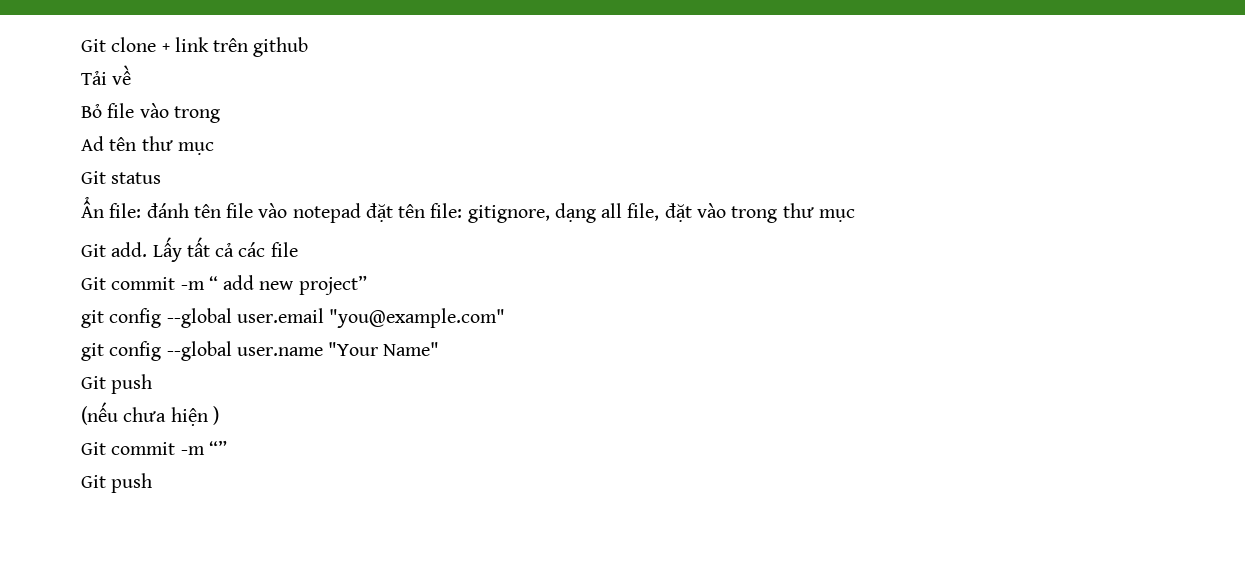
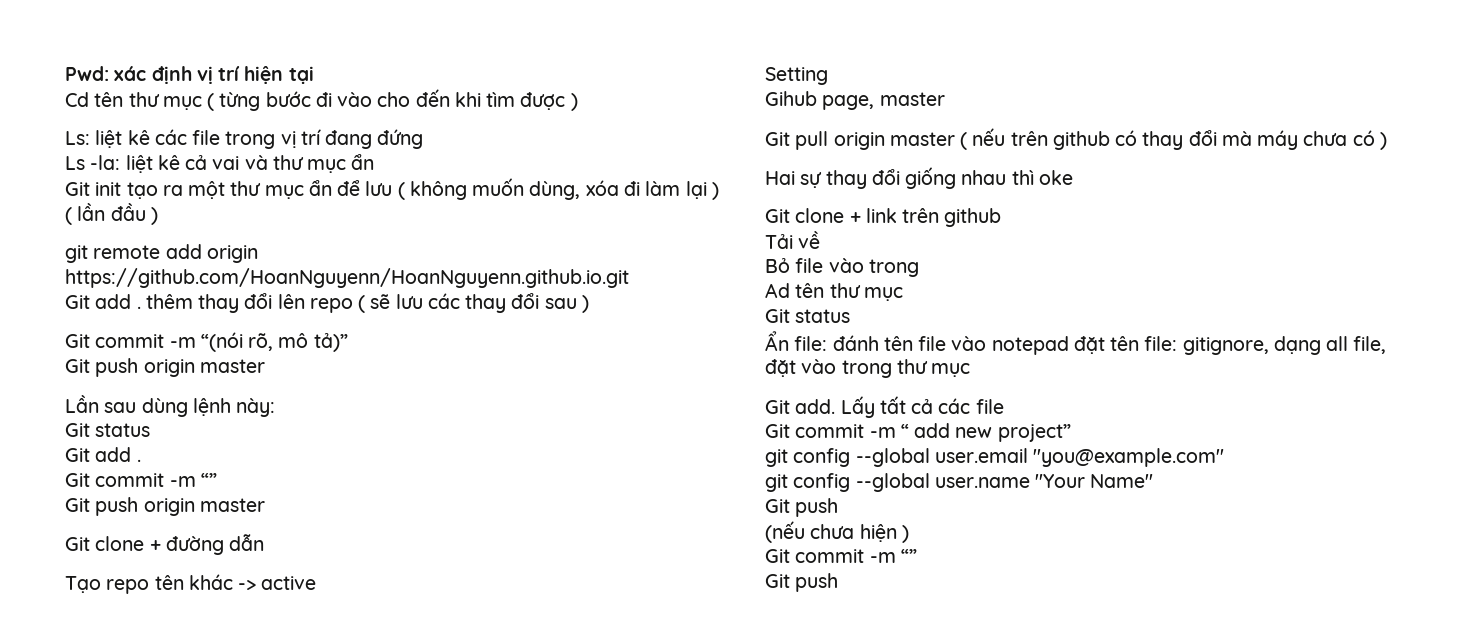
+ Pwd: xác định vị trí hiện tại
+ Cd tên thư mục ( từng bước đi vào cho đến khi tìm được )
+ Ls: liệt kê các file trong vị trí đang đứng
+ Ls -la: liệt kê cả vai và thư mục ẩn
+ Git init tạo ra một thư mục ẩn để lưu ( không muốn dùng, xóa đi làm lại ) ( lần đầu )
+ git remote add origin https://github.com/HoanNguyenn/HoanNguyenn.github.io.git
+ Git add . thêm thay đổi lên repo ( sẽ lưu các thay đổi sau )
+ Git commit -m “(nói rõ, mô tả)”
+ Git push origin master
+ Lần sau dùng lệnh này:
+ Git status
+ Git add .
+ Git commit -m “”
+ Git push origin master
+ Git clone + đường dẫn
+ Tạo repo tên khác -> active
+ Setting
+ Gihub page, master
+ Git pull origin master ( nếu trên github có thay đổi mà máy chưa có )
+ Hai sự thay đổi giống nhau thì oke

